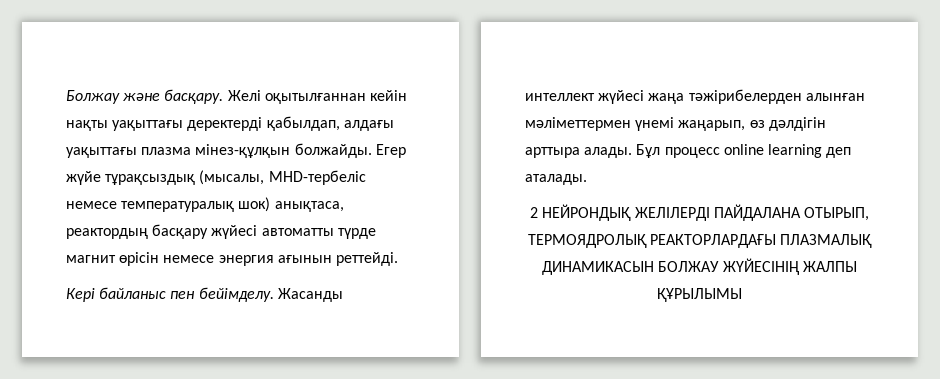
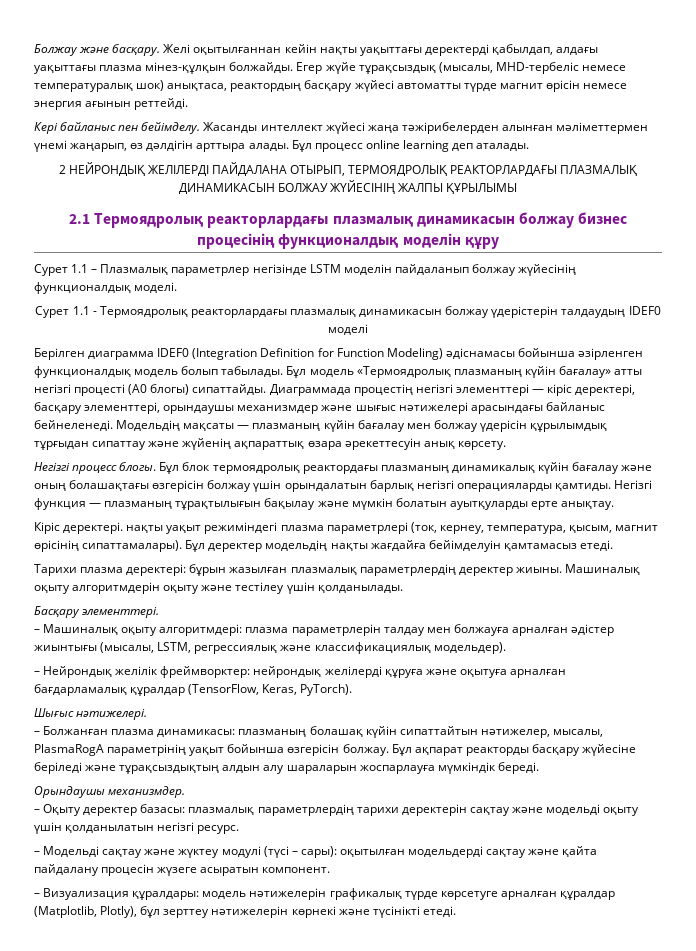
+ 2.1 Термоядролық реакторлардағы плазмалық динамикасын болжау бизнес процесінің функционалдық моделін құру
+ Сурет 1.1 – Плазмалық параметрлер негізінде LSTM моделін пайдаланып болжау жүйесінің функционалдық моделі.
+ Сурет 1.1 - Термоядролық реакторлардағы плазмалық динамикасын болжау үдерістерін талдаудың IDEF0 моделі
+ Берілген диаграмма IDEF0 (Integration Definition for Function Modeling) әдіснамасы бойынша әзірленген функционалдық модель болып табылады. Бұл модель «Термоядролық плазманың күйін бағалау» атты негізгі процесті (A0 блогы) сипаттайды. Диаграммада процестің негізгі элементтері — кіріс деректері, басқару элементтері, орындаушы механизмдер және шығыс нәтижелері арасындағы байланыс бейнеленеді. Модельдің мақсаты — плазманың күйін бағалау мен болжау үдерісін құрылымдық тұрғыдан сипаттау және жүйенің ақпараттық өзара әрекеттесуін анық көрсету.
+ Негізгі процесс блогы. Бұл блок термоядролық реактордағы плазманың динамикалық күйін бағалау және оның болашақтағы өзгерісін болжау үшін орындалатын барлық негізгі операцияларды қамтиды. Негізгі функция — плазманың тұрақтылығын бақылау және мүмкін болатын ауытқуларды ерте анықтау.
+ Кіріс деректері. нақты уақыт режиміндегі плазма параметрлері (ток, кернеу, температура, қысым, магнит өрісінің сипаттамалары). Бұл деректер модельдің нақты жағдайға бейімделуін қамтамасыз етеді.
+ Тарихи плазма деректері: бұрын жазылған плазмалық параметрлердің деректер жиыны. Машиналық оқыту алгоритмдерін оқыту және тестілеу үшін қолданылады.
+ Басқару элементтері.
+ – Машиналық оқыту алгоритмдері: плазма параметрлерін талдау мен болжауға арналған әдістер жиынтығы (мысалы, LSTM, регрессиялық және классификациялық модельдер).
+ – Нейрондық желілік фреймворктер: нейрондық желілерді құруға және оқытуға арналған бағдарламалық құралдар (TensorFlow, Keras, PyTorch).
+ Шығыс нәтижелері.
+ – Болжанған плазма динамикасы: плазманың болашақ күйін сипаттайтын нәтижелер, мысалы, PlasmaRogA параметрінің уақыт бойынша өзгерісін болжау. Бұл ақпарат реакторды басқару жүйесіне беріледі және тұрақсыздықтың алдын алу шараларын жоспарлауға мүмкіндік береді.
+ Орындаушы механизмдер.
+ – Оқыту деректер базасы: плазмалық параметрлердің тарихи деректерін сақтау және модельді оқыту үшін қолданылатын негізгі ресурс.
+ – Модельді сақтау және жүктеу модулі (түсі – сары): оқытылған модельдерді сақтау және қайта пайдалану процесін жүзеге асыратын компонент.
+ – Визуализация құралдары: модель нәтижелерін графикалық түрде көрсетуге арналған құралдар (Matplotlib, Plotly), бұл зерттеу нәтижелерін көрнекі және түсінікті етеді.

